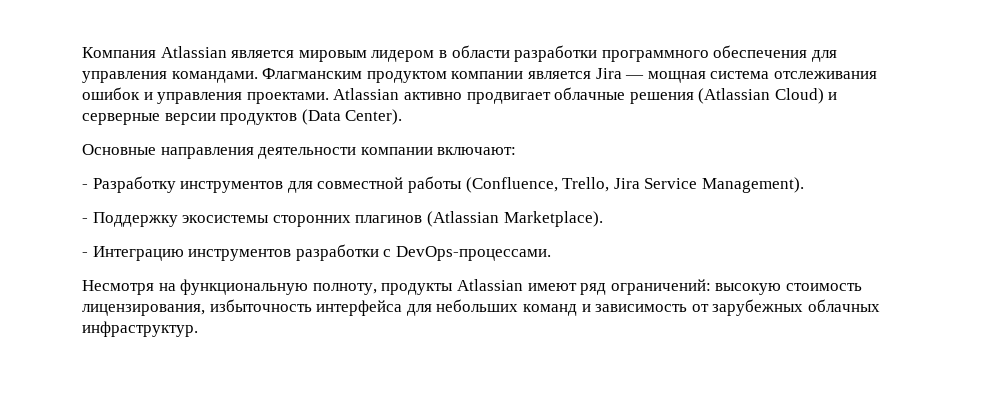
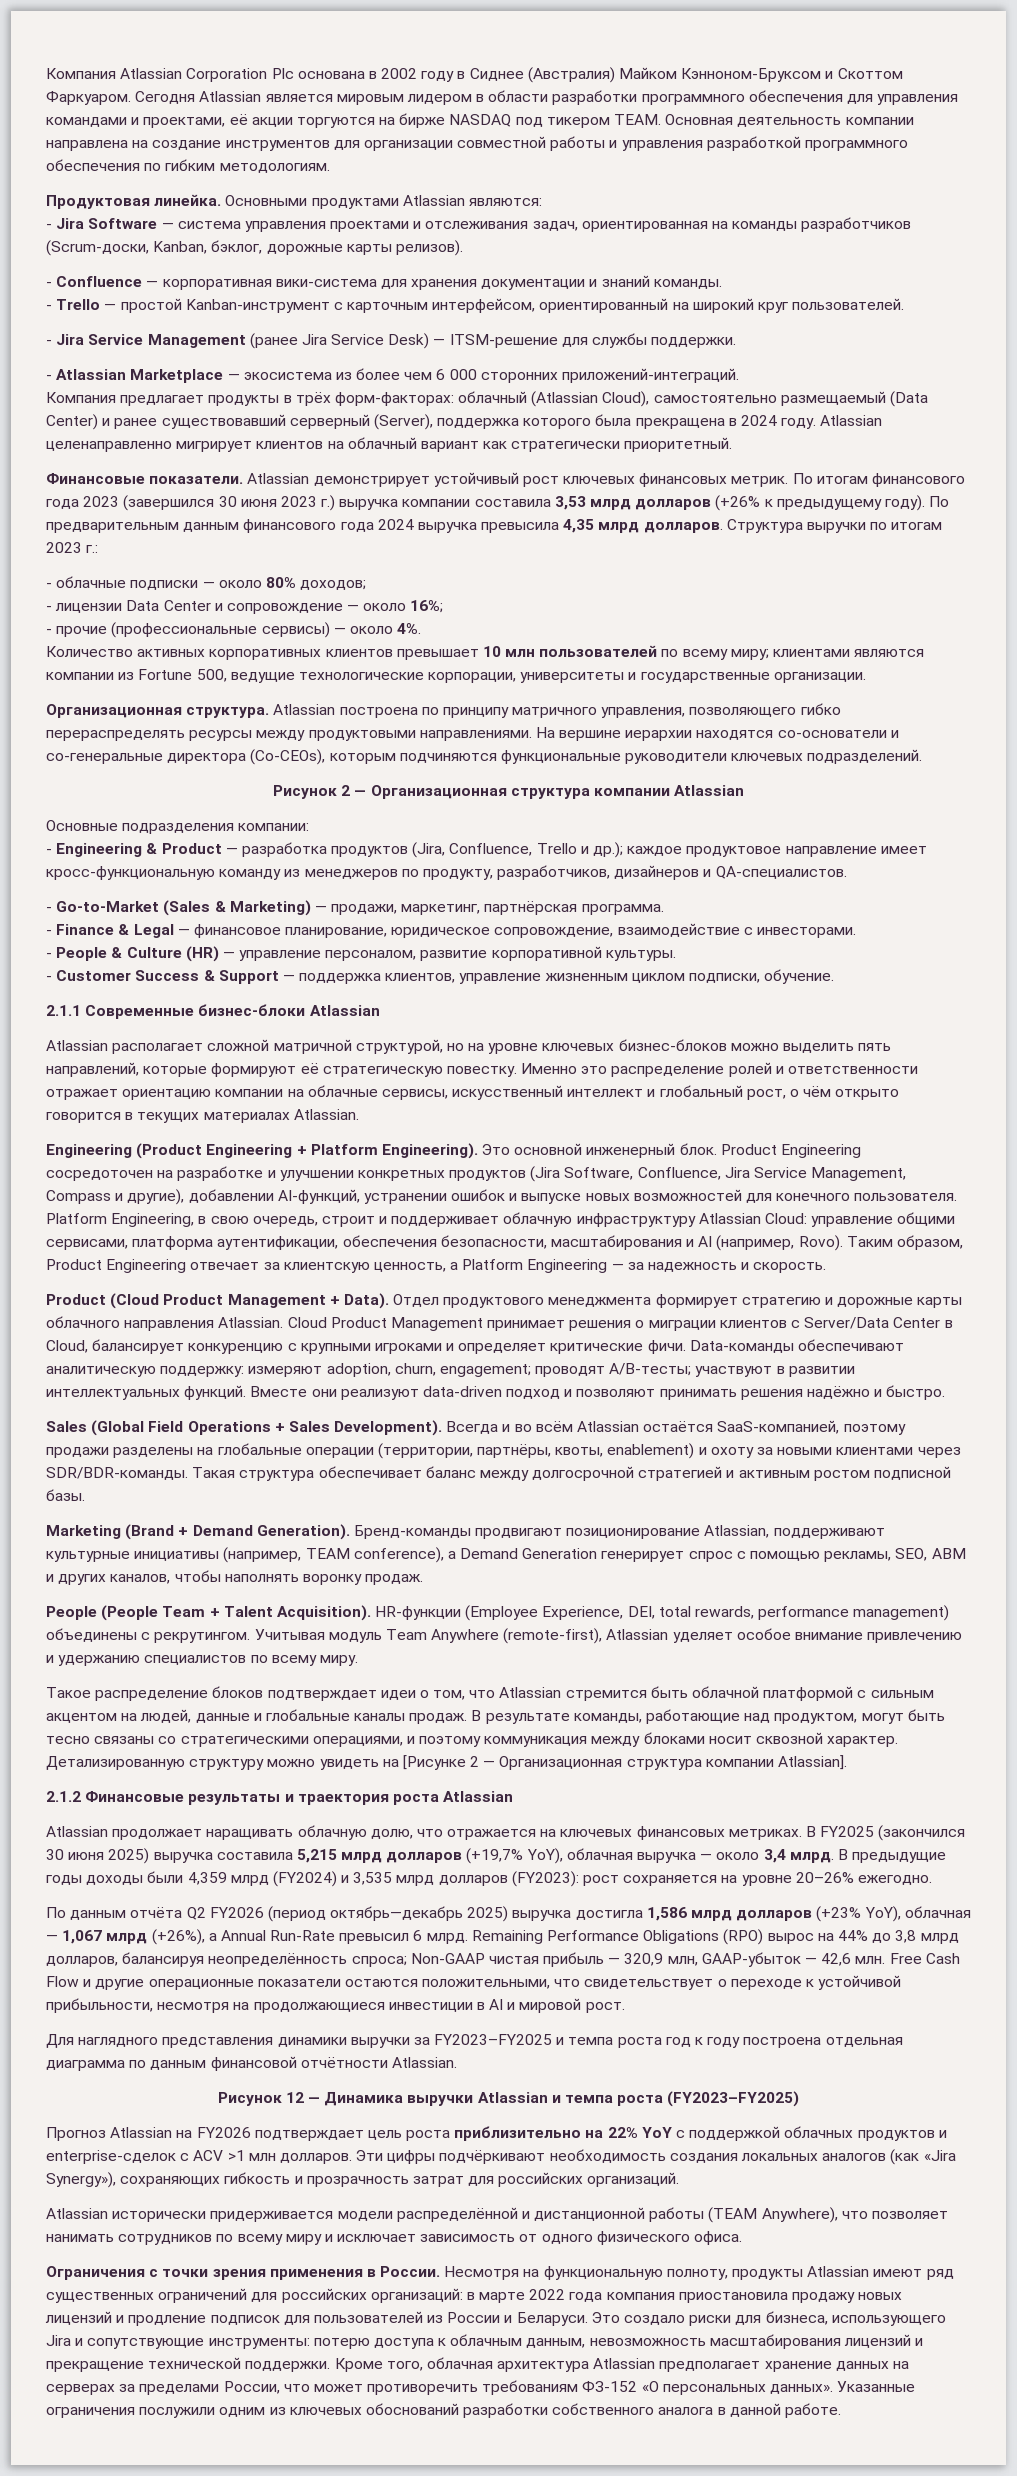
- Компания Atlassian является мировым лидером в области разработки программного обеспечения для управления командами. Флагманским продуктом компании является Jira — мощная система отслеживания ошибок и управления проектами. Atlassian активно продвигает облачные решения (Atlassian Cloud) и серверные версии продуктов (Data Center).
- Основные направления деятельности компании включают:
- - Разработку инструментов для совместной работы (Confluence, Trello, Jira Service Management).
- - Поддержку экосистемы сторонних плагинов (Atlassian Marketplace).
- - Интеграцию инструментов разработки с DevOps-процессами.
- Несмотря на функциональную полноту, продукты Atlassian имеют ряд ограничений: высокую стоимость лицензирования, избыточность интерфейса для небольших команд и зависимость от зарубежных облачных инфраструктур.
+ Компания Atlassian Corporation Plc основана в 2002 году в Сиднее (Австралия) Майком Кэнноном-Бруксом и Скоттом Фаркуаром. Сегодня Atlassian является мировым лидером в области разработки программного обеспечения для управления командами и проектами, её акции торгуются на бирже NASDAQ под тикером TEAM. Основная деятельность компании направлена на создание инструментов для организации совместной работы и управления разработкой программного обеспечения по гибким методологиям.
+ Продуктовая линейка. Основными продуктами Atlassian являются:
+ - Jira Software — система управления проектами и отслеживания задач, ориентированная на команды разработчиков (Scrum-доски, Kanban, бэклог, дорожные карты релизов).
+ - Confluence — корпоративная вики-система для хранения документации и знаний команды.
+ - Trello — простой Kanban-инструмент с карточным интерфейсом, ориентированный на широкий круг пользователей.
+ - Jira Service Management (ранее Jira Service Desk) — ITSM-решение для службы поддержки.
+ - Atlassian Marketplace — экосистема из более чем 6 000 сторонних приложений-интеграций.
+ Компания предлагает продукты в трёх форм-факторах: облачный (Atlassian Cloud), самостоятельно размещаемый (Data Center) и ранее существовавший серверный (Server), поддержка которого была прекращена в 2024 году. Atlassian целенаправленно мигрирует клиентов на облачный вариант как стратегически приоритетный.
+ Финансовые показатели. Atlassian демонстрирует устойчивый рост ключевых финансовых метрик. По итогам финансового года 2023 (завершился 30 июня 2023 г.) выручка компании составила 3,53 млрд долларов (+26% к предыдущему году). По предварительным данным финансового года 2024 выручка превысила 4,35 млрд долларов. Структура выручки по итогам 2023 г.:
+ - облачные подписки — около 80% доходов;
+ - лицензии Data Center и сопровождение — около 16%;
+ - прочие (профессиональные сервисы) — около 4%.
+ Количество активных корпоративных клиентов превышает 10 млн пользователей по всему миру; клиентами являются компании из Fortune 500, ведущие технологические корпорации, университеты и государственные организации.
+ Организационная структура. Atlassian построена по принципу матричного управления, позволяющего гибко перераспределять ресурсы между продуктовыми направлениями. На вершине иерархии находятся со-основатели и со-генеральные директора (Co-CEOs), которым подчиняются функциональные руководители ключевых подразделений.
+ Рисунок 2 — Организационная структура компании Atlassian
+ Основные подразделения компании:
+ - Engineering & Product — разработка продуктов (Jira, Confluence, Trello и др.); каждое продуктовое направление имеет кросс-функциональную команду из менеджеров по продукту, разработчиков, дизайнеров и QA-специалистов.
+ - Go-to-Market (Sales & Marketing) — продажи, маркетинг, партнёрская программа.
+ - Finance & Legal — финансовое планирование, юридическое сопровождение, взаимодействие с инвесторами.
+ - People & Culture (HR) — управление персоналом, развитие корпоративной культуры.
+ - Customer Success & Support — поддержка клиентов, управление жизненным циклом подписки, обучение.
+ 2.1.1 Современные бизнес-блоки Atlassian
+ Atlassian располагает сложной матричной структурой, но на уровне ключевых бизнес-блоков можно выделить пять направлений, которые формируют её стратегическую повестку. Именно это распределение ролей и ответственности отражает ориентацию компании на облачные сервисы, искусственный интеллект и глобальный рост, о чём открыто говорится в текущих материалах Atlassian.
+ Engineering (Product Engineering + Platform Engineering). Это основной инженерный блок. Product Engineering сосредоточен на разработке и улучшении конкретных продуктов (Jira Software, Confluence, Jira Service Management, Compass и другие), добавлении AI-функций, устранении ошибок и выпуске новых возможностей для конечного пользователя. Platform Engineering, в свою очередь, строит и поддерживает облачную инфраструктуру Atlassian Cloud: управление общими сервисами, платформа аутентификации, обеспечения безопасности, масштабирования и AI (например, Rovo). Таким образом, Product Engineering отвечает за клиентскую ценность, а Platform Engineering — за надежность и скорость.
+ Product (Cloud Product Management + Data). Отдел продуктового менеджмента формирует стратегию и дорожные карты облачного направления Atlassian. Cloud Product Management принимает решения о миграции клиентов с Server/Data Center в Cloud, балансирует конкуренцию с крупными игроками и определяет критические фичи. Data-команды обеспечивают аналитическую поддержку: измеряют adoption, churn, engagement; проводят A/B-тесты; участвуют в развитии интеллектуальных функций. Вместе они реализуют data-driven подход и позволяют принимать решения надёжно и быстро.
+ Sales (Global Field Operations + Sales Development). Всегда и во всём Atlassian остаётся SaaS-компанией, поэтому продажи разделены на глобальные операции (территории, партнёры, квоты, enablement) и охоту за новыми клиентами через SDR/BDR-команды. Такая структура обеспечивает баланс между долгосрочной стратегией и активным ростом подписной базы.
+ Marketing (Brand + Demand Generation). Бренд-команды продвигают позиционирование Atlassian, поддерживают культурные инициативы (например, TEAM conference), а Demand Generation генерирует спрос с помощью рекламы, SEO, ABM и других каналов, чтобы наполнять воронку продаж.
+ People (People Team + Talent Acquisition). HR-функции (Employee Experience, DEI, total rewards, performance management) объединены с рекрутингом. Учитывая модуль Team Anywhere (remote-first), Atlassian уделяет особое внимание привлечению и удержанию специалистов по всему миру.
+ Такое распределение блоков подтверждает идеи о том, что Atlassian стремится быть облачной платформой с сильным акцентом на людей, данные и глобальные каналы продаж. В результате команды, работающие над продуктом, могут быть тесно связаны со стратегическими операциями, и поэтому коммуникация между блоками носит сквозной характер. Детализированную структуру можно увидеть на [Рисунке 2 — Организационная структура компании Atlassian].
+ 2.1.2 Финансовые результаты и траектория роста Atlassian
+ Atlassian продолжает наращивать облачную долю, что отражается на ключевых финансовых метриках. В FY2025 (закончился 30 июня 2025) выручка составила 5,215 млрд долларов (+19,7% YoY), облачная выручка — около 3,4 млрд. В предыдущие годы доходы были 4,359 млрд (FY2024) и 3,535 млрд долларов (FY2023): рост сохраняется на уровне 20–26% ежегодно.
+ По данным отчёта Q2 FY2026 (период октябрь—декабрь 2025) выручка достигла 1,586 млрд долларов (+23% YoY), облачная — 1,067 млрд (+26%), а Annual Run-Rate превысил 6 млрд. Remaining Performance Obligations (RPO) вырос на 44% до 3,8 млрд долларов, балансируя неопределённость спроса; Non-GAAP чистая прибыль — 320,9 млн, GAAP-убыток — 42,6 млн. Free Cash Flow и другие операционные показатели остаются положительными, что свидетельствует о переходе к устойчивой прибыльности, несмотря на продолжающиеся инвестиции в AI и мировой рост.
+ Для наглядного представления динамики выручки за FY2023–FY2025 и темпа роста год к году построена отдельная диаграмма по данным финансовой отчётности Atlassian.
+ Рисунок 12 — Динамика выручки Atlassian и темпа роста (FY2023–FY2025)
+ Прогноз Atlassian на FY2026 подтверждает цель роста приблизительно на 22% YoY с поддержкой облачных продуктов и enterprise-сделок с ACV >1 млн долларов. Эти цифры подчёркивают необходимость создания локальных аналогов (как «Jira Synergy»), сохраняющих гибкость и прозрачность затрат для российских организаций.
+ Atlassian исторически придерживается модели распределённой и дистанционной работы (TEAM Anywhere), что позволяет нанимать сотрудников по всему миру и исключает зависимость от одного физического офиса.
+ Ограничения с точки зрения применения в России. Несмотря на функциональную полноту, продукты Atlassian имеют ряд существенных ограничений для российских организаций: в марте 2022 года компания приостановила продажу новых лицензий и продление подписок для пользователей из России и Беларуси. Это создало риски для бизнеса, использующего Jira и сопутствующие инструменты: потерю доступа к облачным данным, невозможность масштабирования лицензий и прекращение технической поддержки. Кроме того, облачная архитектура Atlassian предполагает хранение данных на серверах за пределами России, что может противоречить требованиям ФЗ-152 «О персональных данных». Указанные ограничения послужили одним из ключевых обоснований разработки собственного аналога в данной работе.

